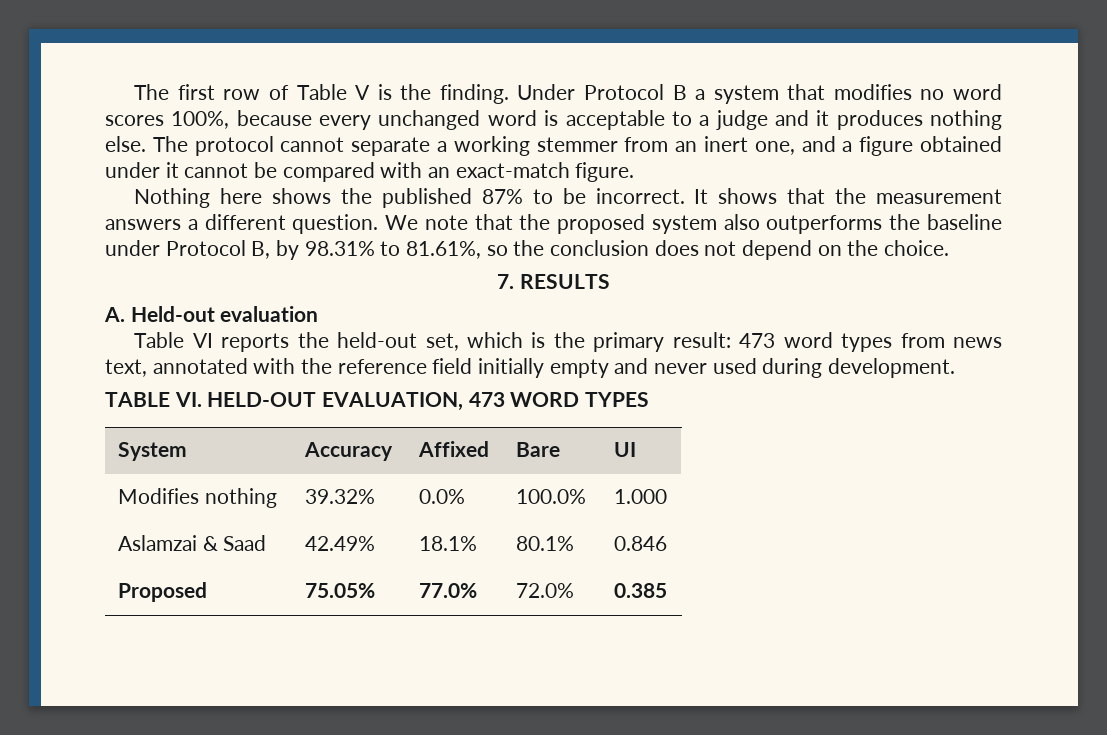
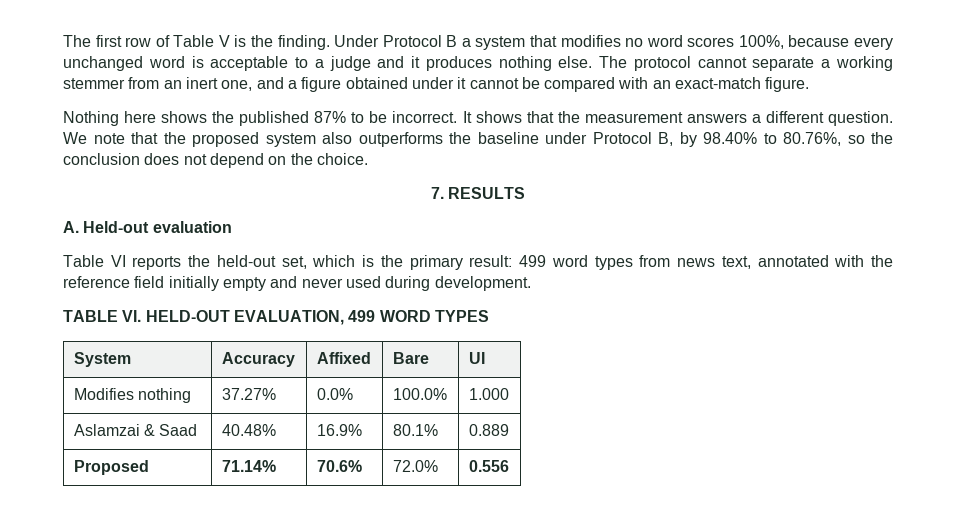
- We note that the proposed system also outperforms the baseline under Protocol B, by 98.31% to 81.61%, so the conclusion does not depend on the choice.
+ We note that the proposed system also outperforms the baseline under Protocol B, by 98.40% to 80.76%, so the conclusion does not depend on the choice.
- Table VI reports the held-out set, which is the primary result: 473 word types from news text, annotated with the reference field initially empty and never used during development.
+ Table VI reports the held-out set, which is the primary result: 499 word types from news text, annotated with the reference field initially empty and never used during development.
- TABLE VI. HELD-OUT EVALUATION, 473 WORD TYPES
+ TABLE VI. HELD-OUT EVALUATION, 499 WORD TYPES
- Modifies nothing | 39.32% | 0.0% | 100.0% | 1.000
+ Modifies nothing | 37.27% | 0.0% | 100.0% | 1.000
- Aslamzai & Saad | 42.49% | 18.1% | 80.1% | 0.846
+ Aslamzai & Saad | 40.48% | 16.9% | 80.1% | 0.889
- Proposed | 75.05% | 77.0% | 72.0% | 0.385
+ Proposed | 71.14% | 70.6% | 72.0% | 0.556

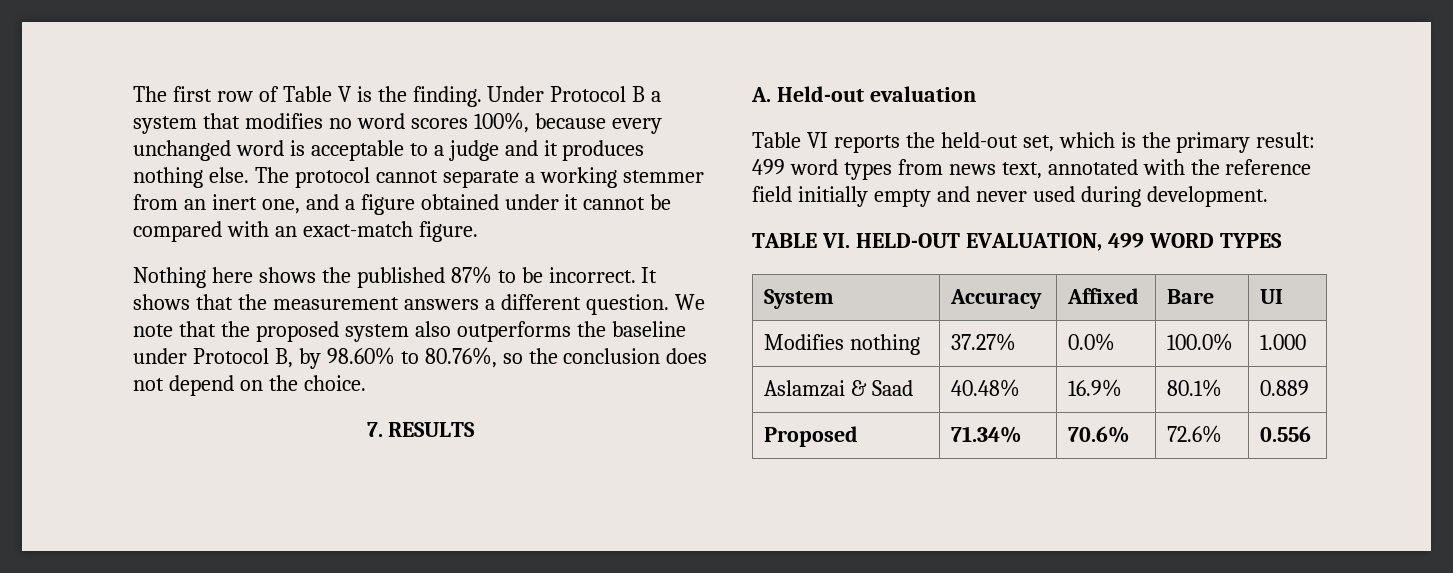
- We note that the proposed system also outperforms the baseline under Protocol B, by 98.40% to 80.76%, so the conclusion does not depend on the choice.
+ We note that the proposed system also outperforms the baseline under Protocol B, by 98.60% to 80.76%, so the conclusion does not depend on the choice.
- Proposed | 71.14% | 70.6% | 72.0% | 0.556
+ Proposed | 71.34% | 70.6% | 72.6% | 0.556

